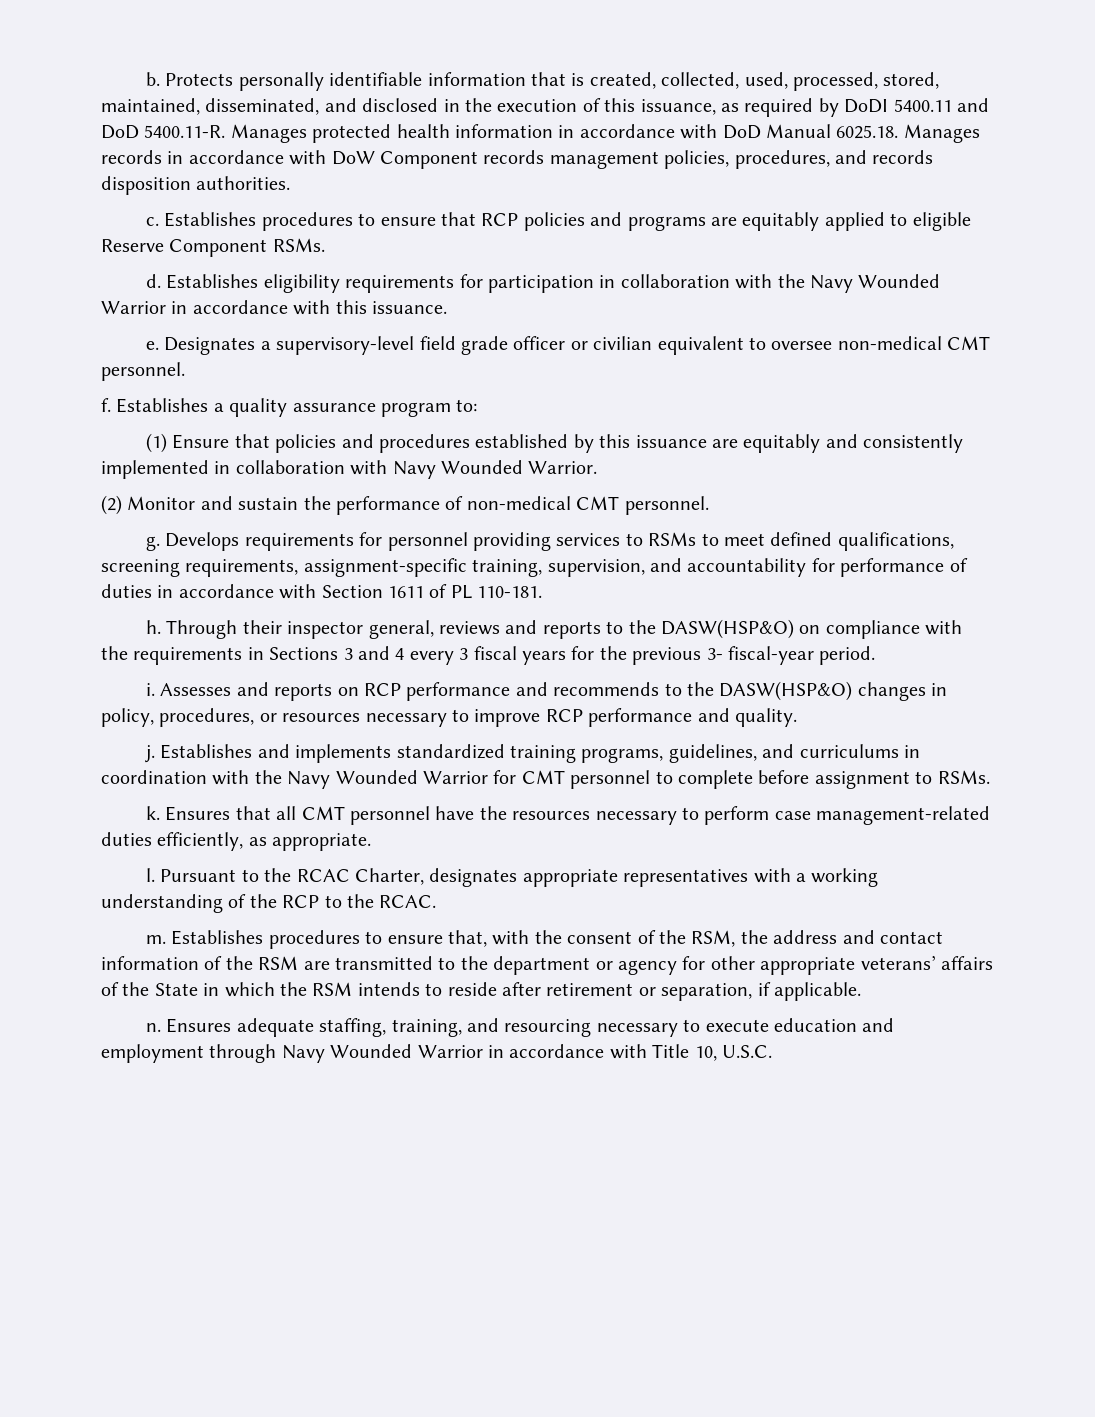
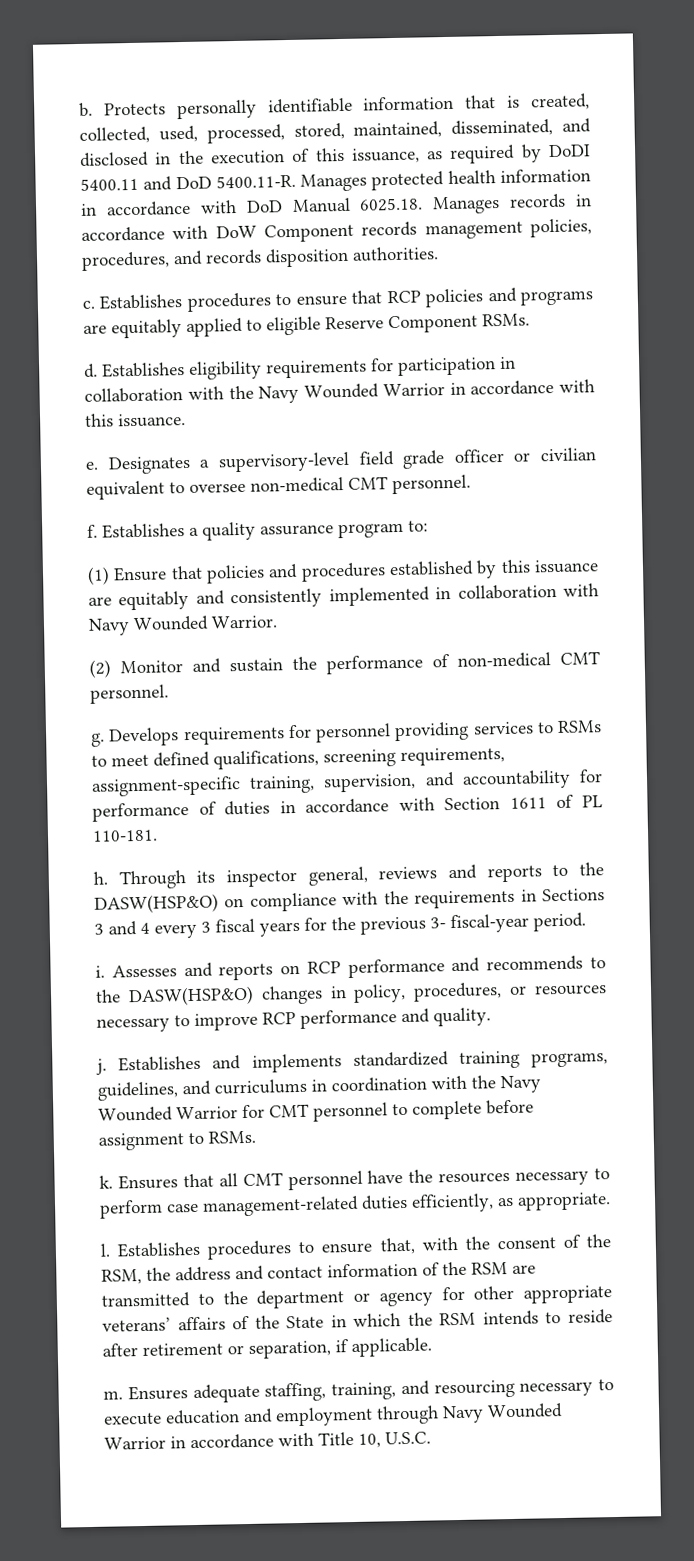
- Through their inspector general, reviews and reports to the DASW(HSP&O) on compliance with the requirements in Sections 3 and 4 every 3 fiscal years for the previous 3- fiscal-year period.
+ Through its inspector general, reviews and reports to the DASW(HSP&O) on compliance with the requirements in Sections 3 and 4 every 3 fiscal years for the previous 3- fiscal-year period.
- Pursuant to the RCAC Charter, designates appropriate representatives with a working understanding of the RCP to the RCAC.
- m.
- n.
+ m.

